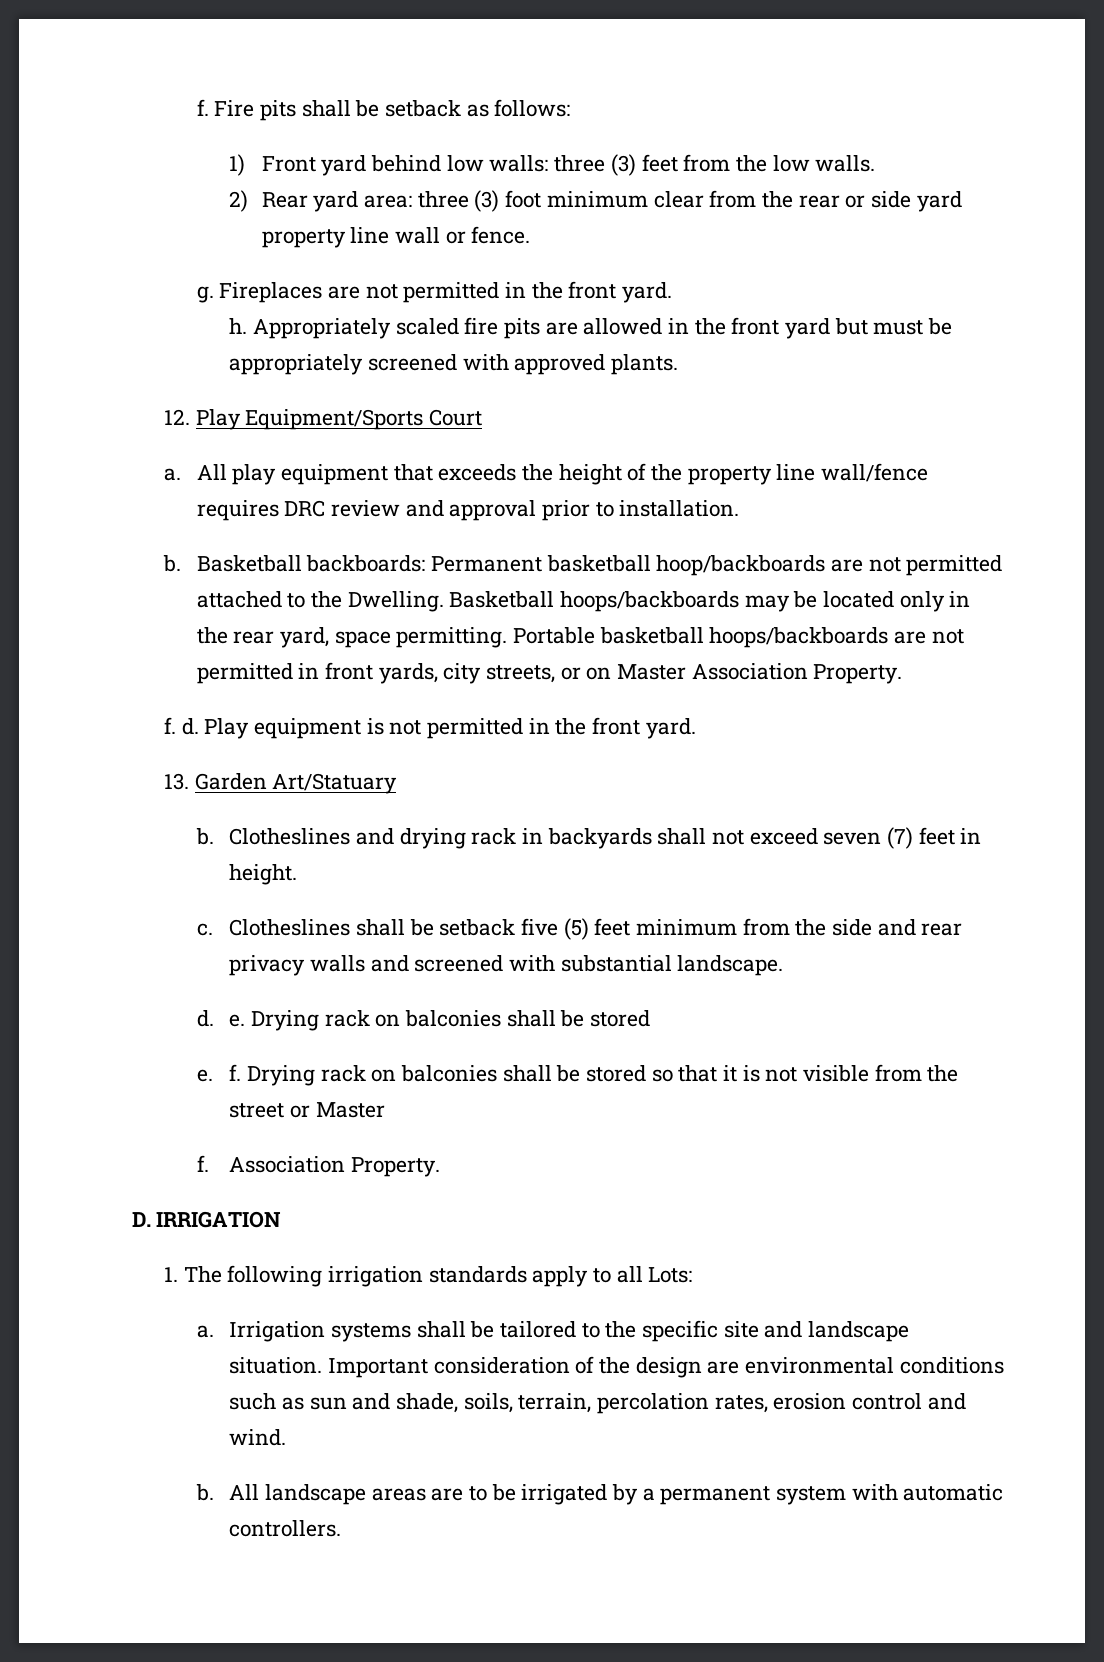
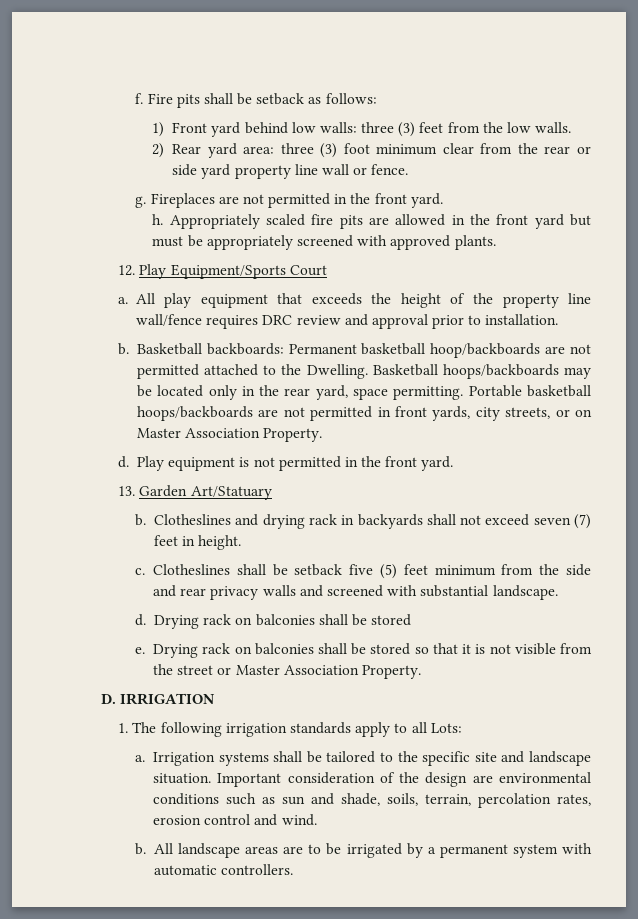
  Portable basketball hoops/backboards are not permitted in front yards, city streets, or on Master Association Property.
- f. d.
+ d.
  Clotheslines shall be setback five (5) feet minimum from the side and rear privacy walls and screened with substantial landscape.
- d. e.
+ d.
- e. f.
+ e.
- Drying rack on balconies shall be stored so that it is not visible from the street or Master
- f. Association Property.
+ Drying rack on balconies shall be stored so that it is not visible from the street or Master Association Property.

